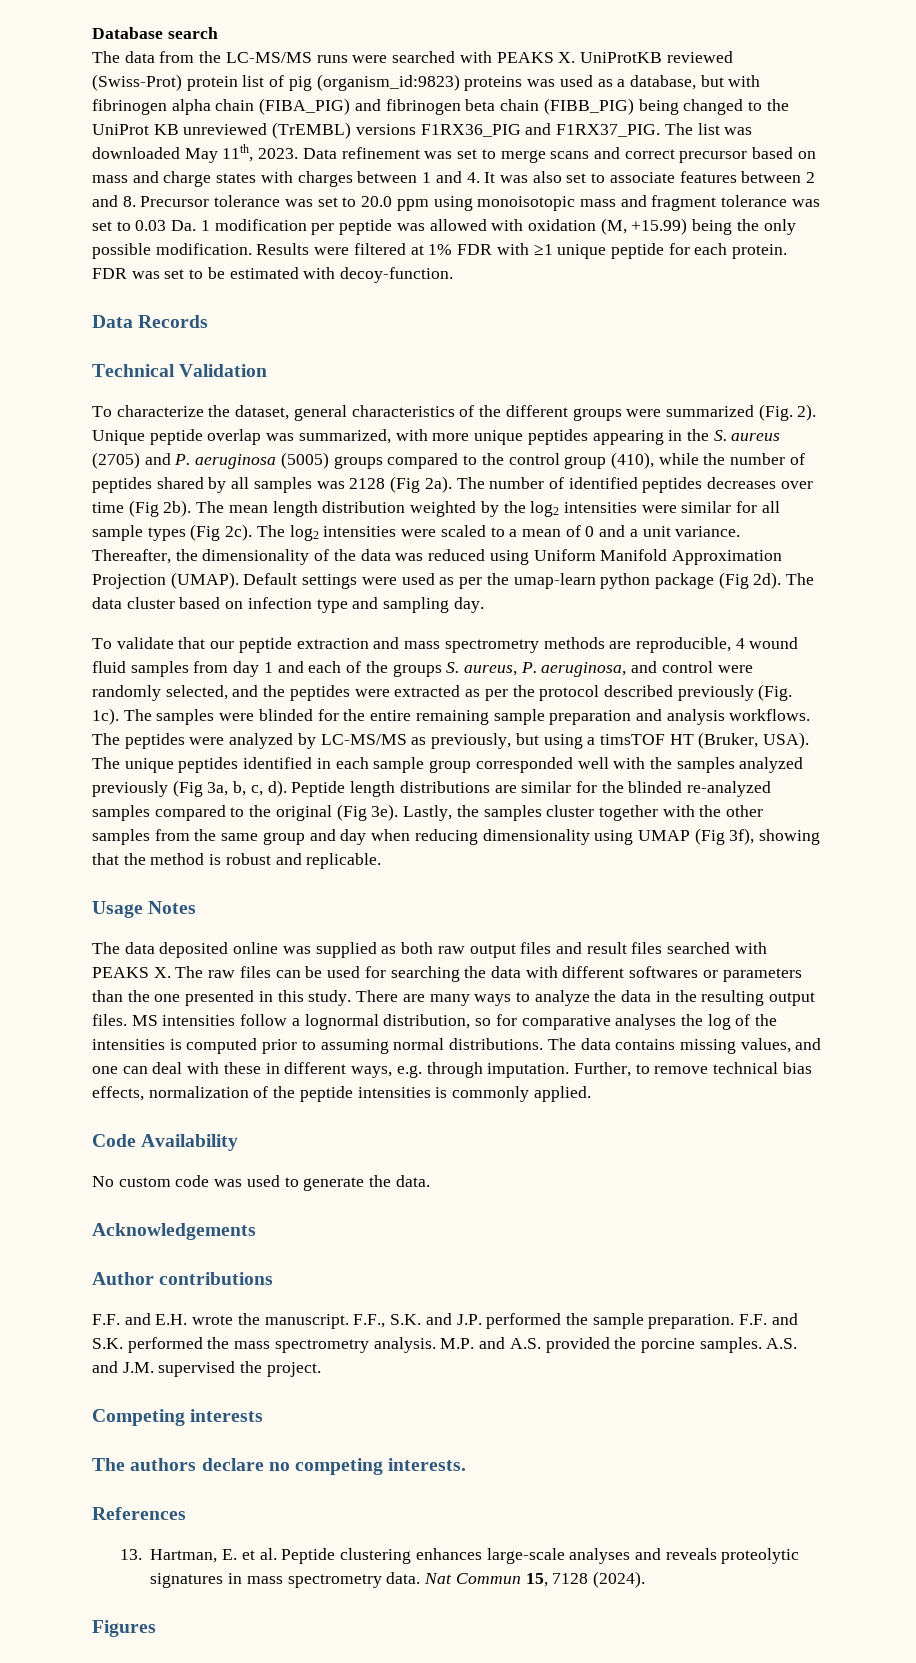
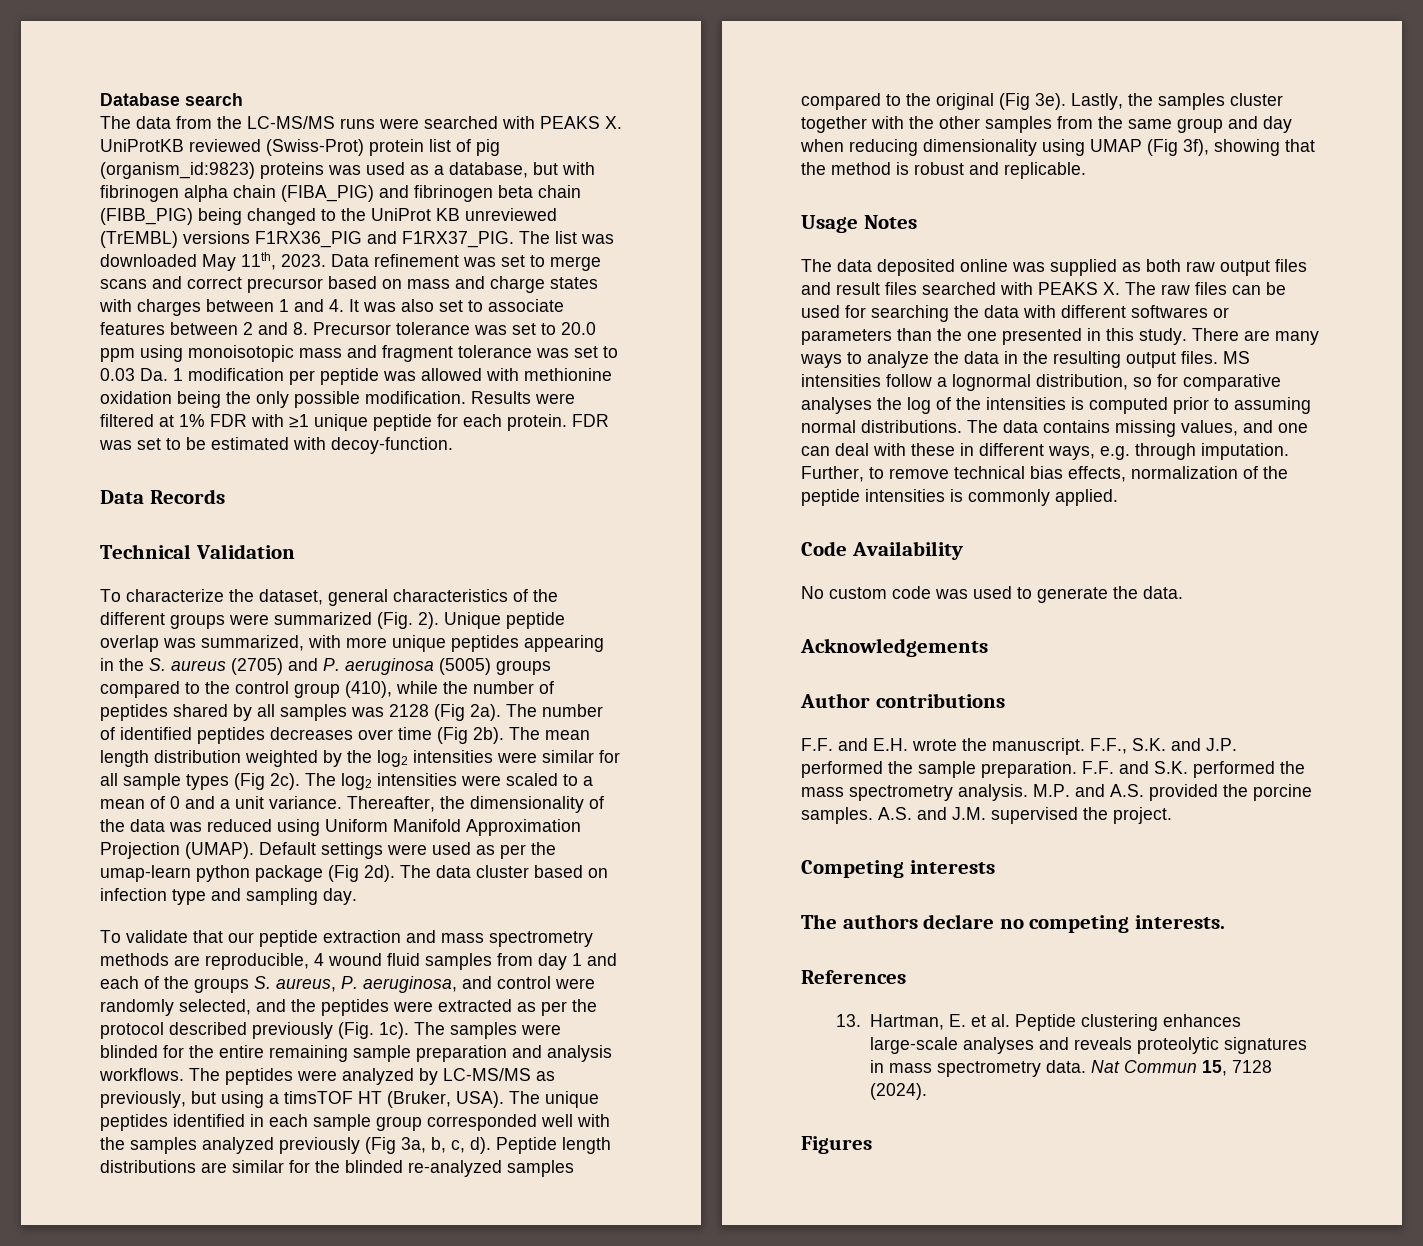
- Data refinement was set to merge scans and correct precursor based on mass and charge states with charges between 1 and 4. It was also set to associate features between 2 and 8. Precursor tolerance was set to 20.0 ppm using monoisotopic mass and fragment tolerance was set to 0.03 Da. 1 modification per peptide was allowed with oxidation (M, +15.99) being the only possible modification.
+ Data refinement was set to merge scans and correct precursor based on mass and charge states with charges between 1 and 4. It was also set to associate features between 2 and 8. Precursor tolerance was set to 20.0 ppm using monoisotopic mass and fragment tolerance was set to 0.03 Da. 1 modification per peptide was allowed with methionine oxidation being the only possible modification.

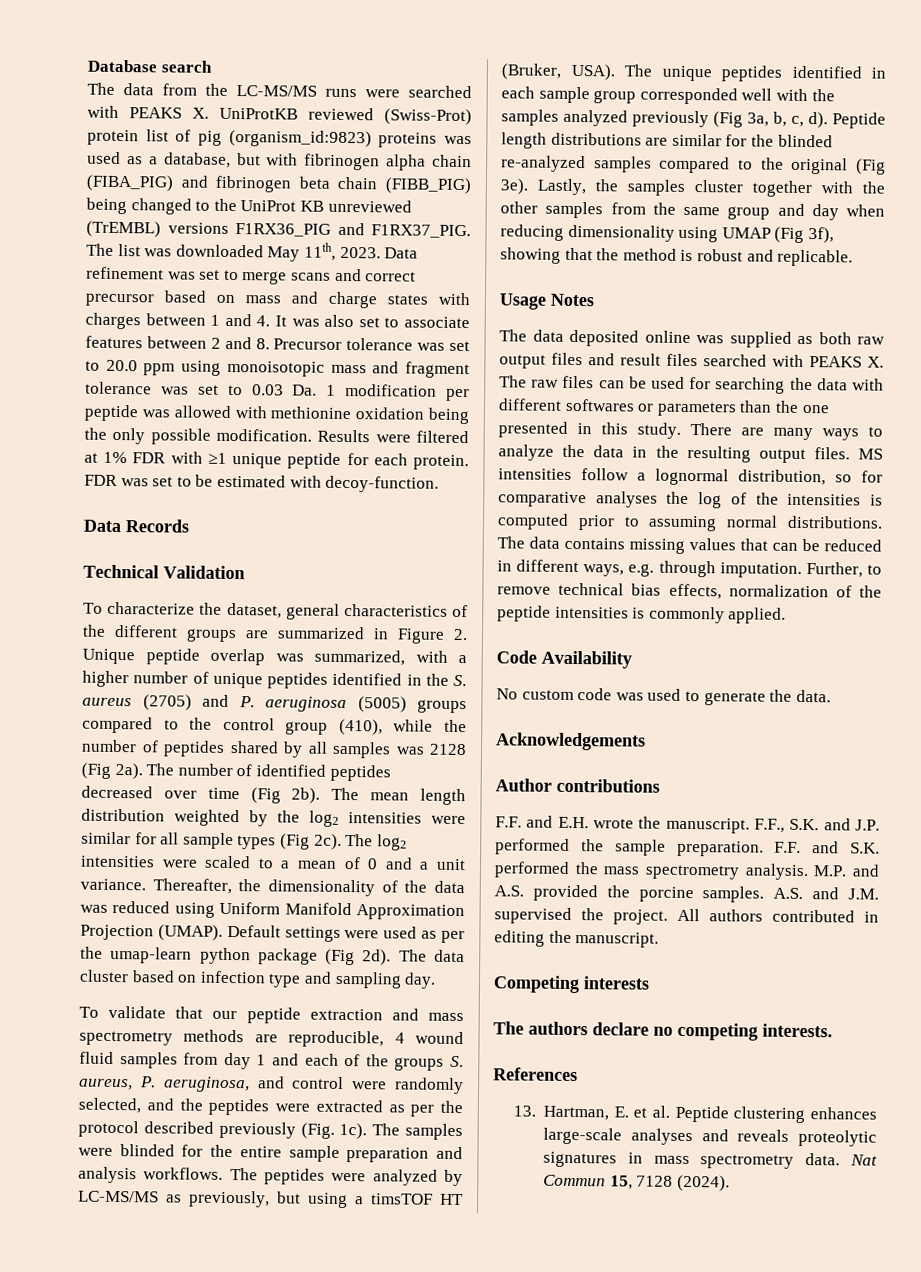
- To characterize the dataset, general characteristics of the different groups were summarized (Fig. 2). Unique peptide overlap was summarized, with more unique peptides appearing in the S. aureus (2705) and P. aeruginosa (5005) groups compared to the control group (410), while the number of peptides shared by all samples was 2128 (Fig 2a).
+ To characterize the dataset, general characteristics of the different groups are summarized in Figure 2. Unique peptide overlap was summarized, with a higher number of unique peptides identified in the S. aureus (2705) and P. aeruginosa (5005) groups compared to the control group (410), while the number of peptides shared by all samples was 2128 (Fig 2a).
- The number of identified peptides decreases over time (Fig 2b).
+ The number of identified peptides decreased over time (Fig 2b).
- The samples were blinded for the entire remaining sample preparation and analysis workflows.
+ The samples were blinded for the entire sample preparation and analysis workflows.
- The data contains missing values, and one can deal with these in different ways, e.g. through imputation.
+ The data contains missing values that can be reduced in different ways, e.g. through imputation.
+ All authors contributed in editing the manuscript.
- Figures

